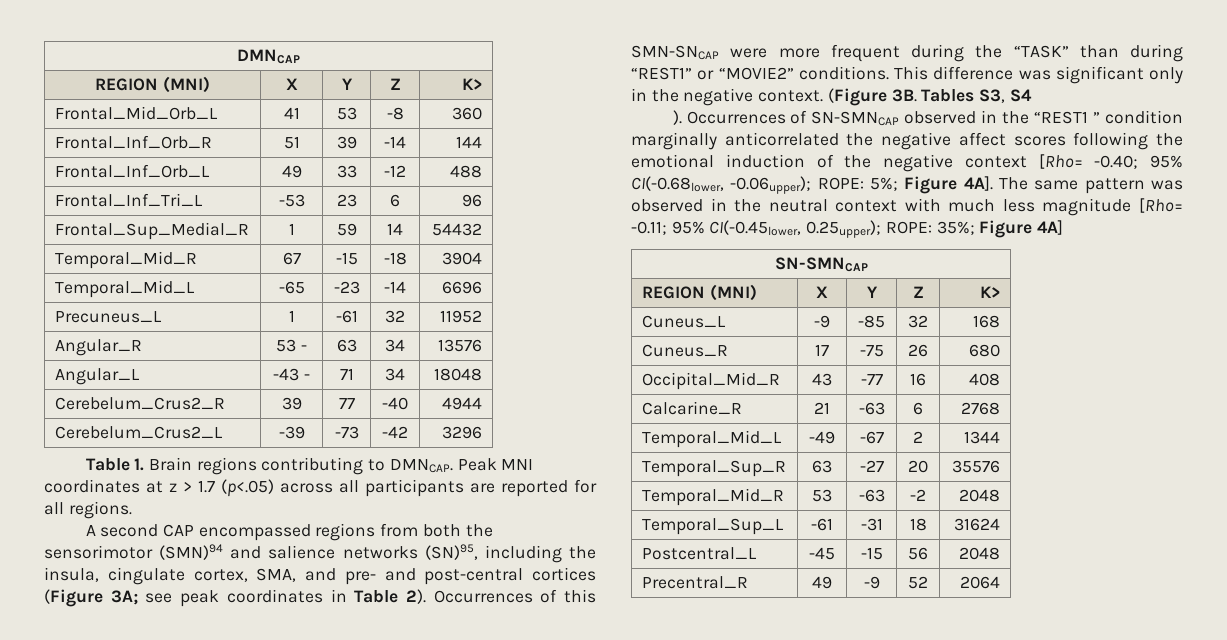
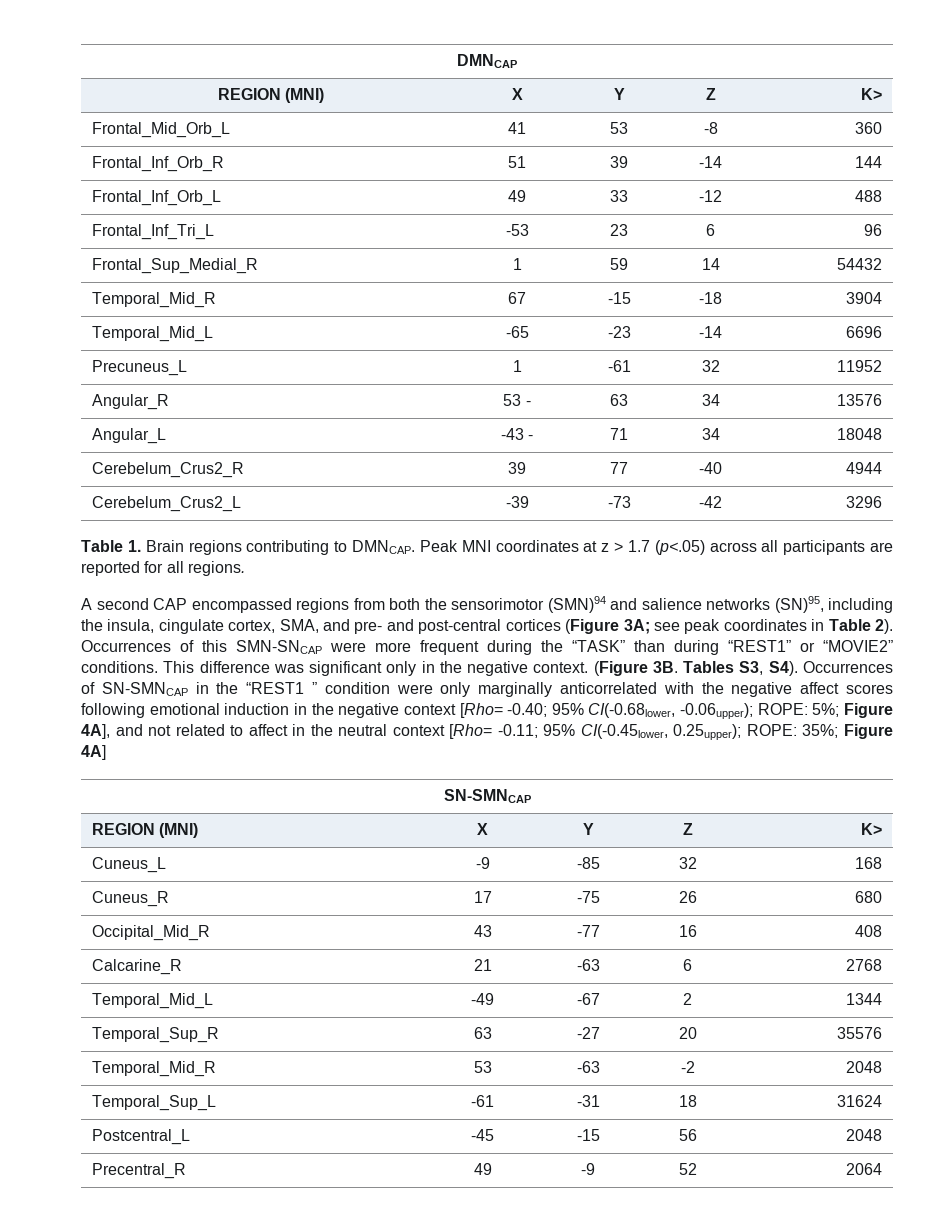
- Tables S3, S4
- ). Occurrences of SN-SMNCAP observed in the “REST1 ” condition marginally anticorrelated the negative affect scores following the emotional induction of the negative context [Rho= -0.40; 95% CI(-0.68lower, -0.06upper); ROPE: 5%; Figure 4A]. The same pattern was observed in the neutral context with much less magnitude [Rho= -0.11; 95% CI(-0.45lower, 0.25upper); ROPE: 35%; Figure 4A]
+ Tables S3, S4). Occurrences of SN-SMNCAP in the “REST1 ” condition were only marginally anticorrelated with the negative affect scores following emotional induction in the negative context [Rho= -0.40; 95% CI(-0.68lower, -0.06upper); ROPE: 5%; Figure 4A], and not related to affect in the neutral context [Rho= -0.11; 95% CI(-0.45lower, 0.25upper); ROPE: 35%; Figure 4A]

